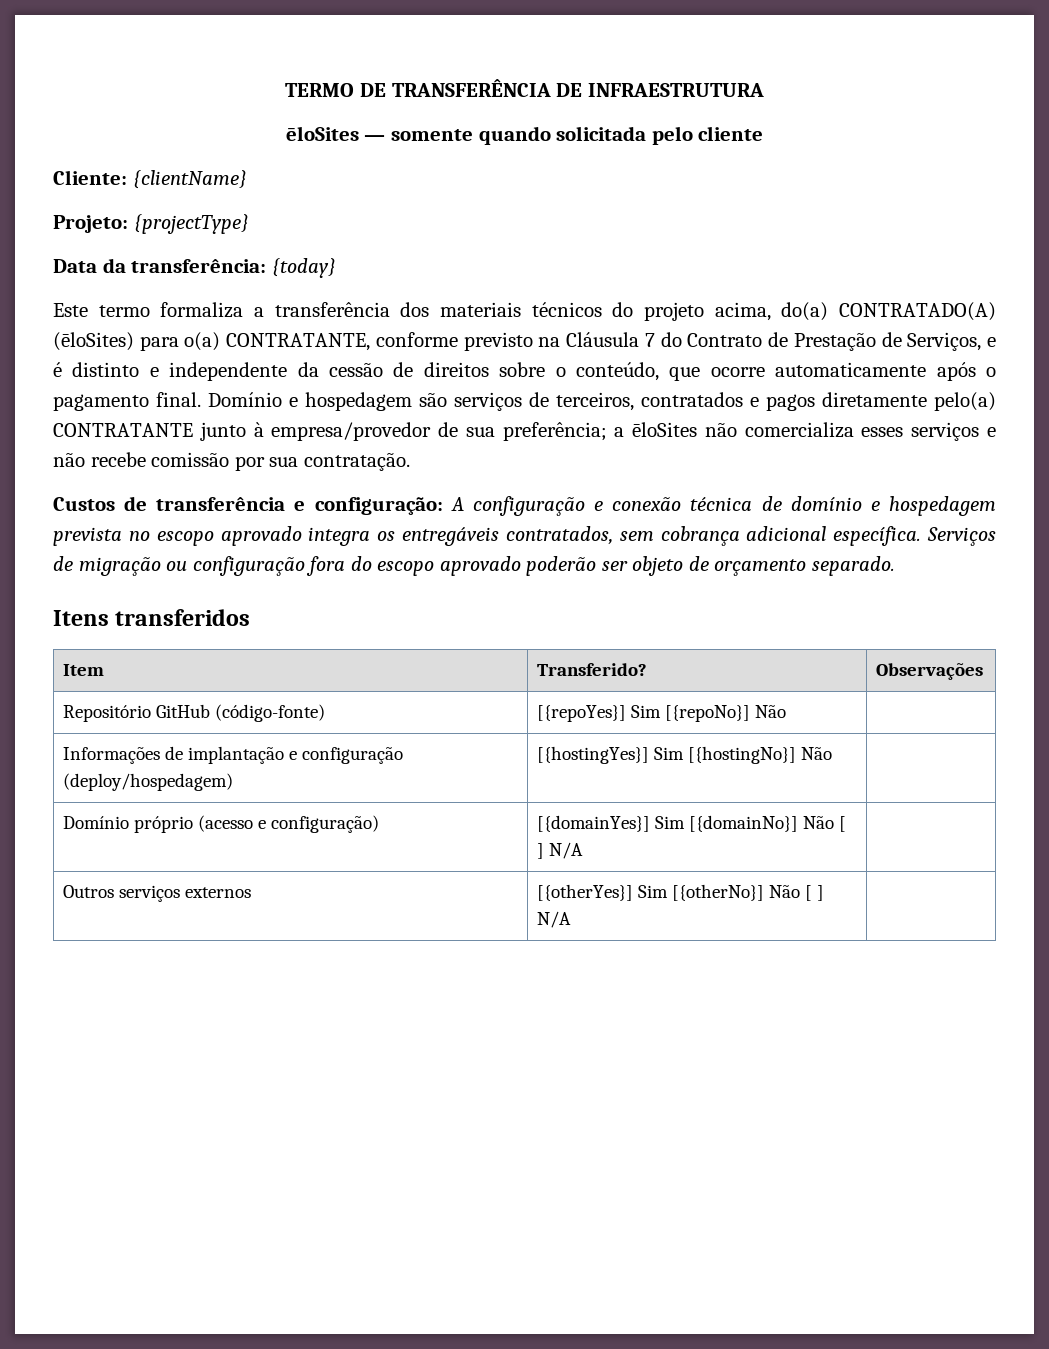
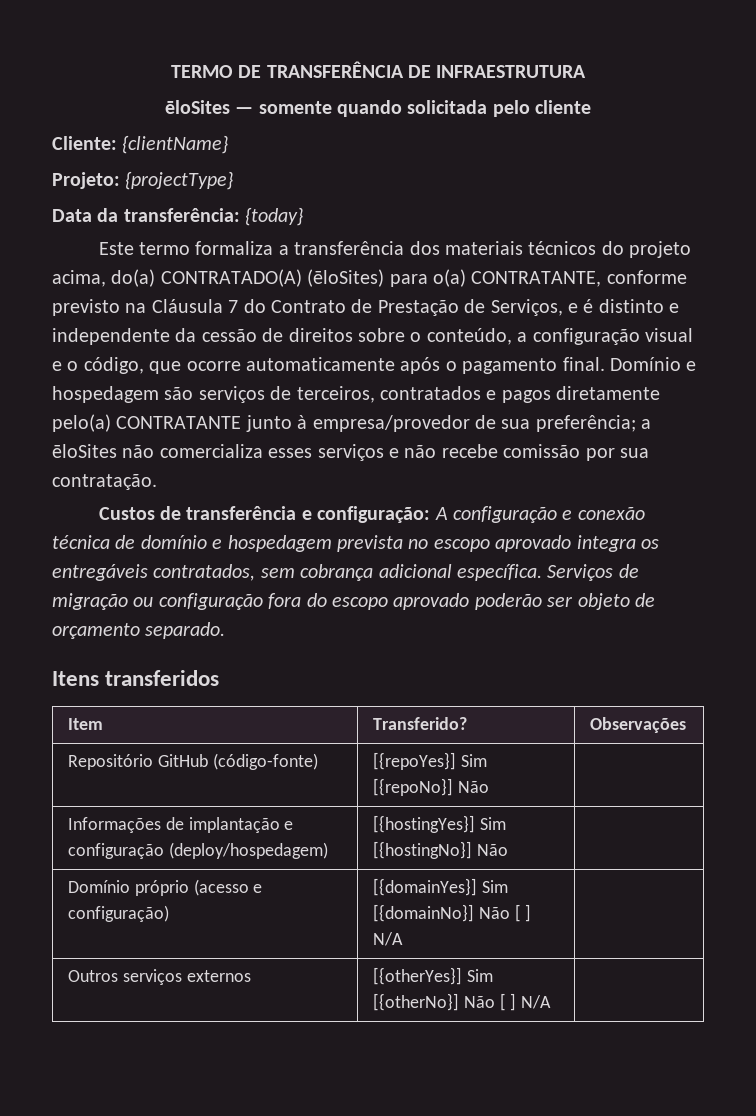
- Este termo formaliza a transferência dos materiais técnicos do projeto acima, do(a) CONTRATADO(A) (ēloSites) para o(a) CONTRATANTE, conforme previsto na Cláusula 7 do Contrato de Prestação de Serviços, e é distinto e independente da cessão de direitos sobre o conteúdo, que ocorre automaticamente após o pagamento final.
+ Este termo formaliza a transferência dos materiais técnicos do projeto acima, do(a) CONTRATADO(A) (ēloSites) para o(a) CONTRATANTE, conforme previsto na Cláusula 7 do Contrato de Prestação de Serviços, e é distinto e independente da cessão de direitos sobre o conteúdo, a configuração visual e o código, que ocorre automaticamente após o pagamento final.

